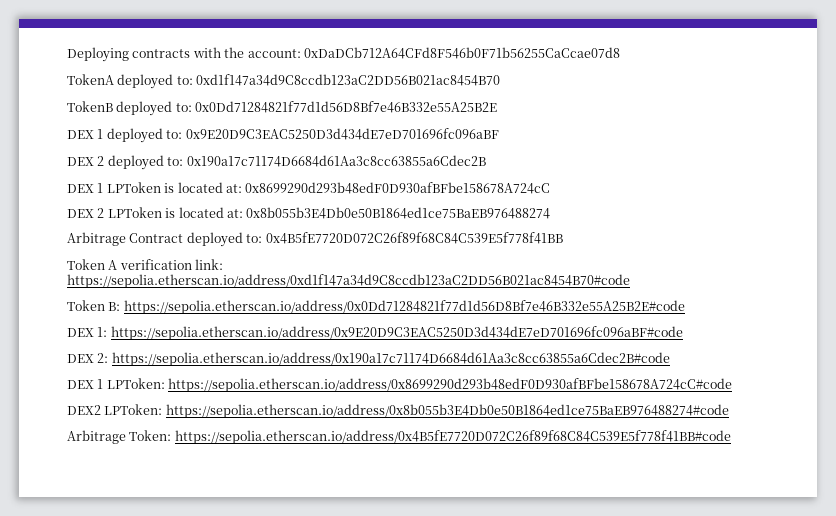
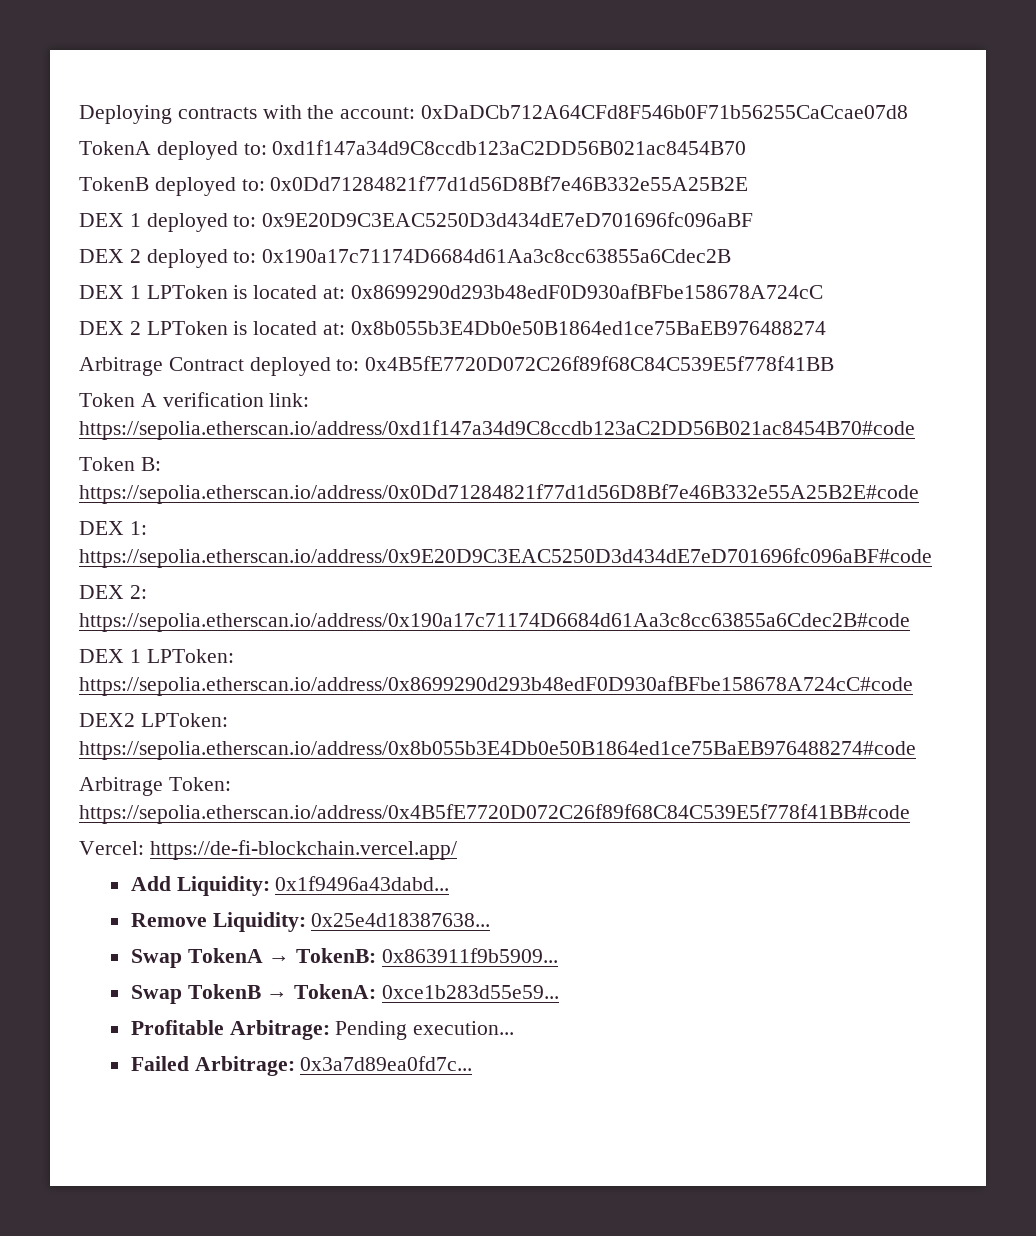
+ Vercel: https://de-fi-blockchain.vercel.app/
+ Add Liquidity: 0x1f9496a43dabd...
+ Remove Liquidity: 0x25e4d18387638...
+ Swap TokenA → TokenB: 0x863911f9b5909...
+ Swap TokenB → TokenA: 0xce1b283d55e59...
+ Profitable Arbitrage: Pending execution...
+ Failed Arbitrage: 0x3a7d89ea0fd7c...

